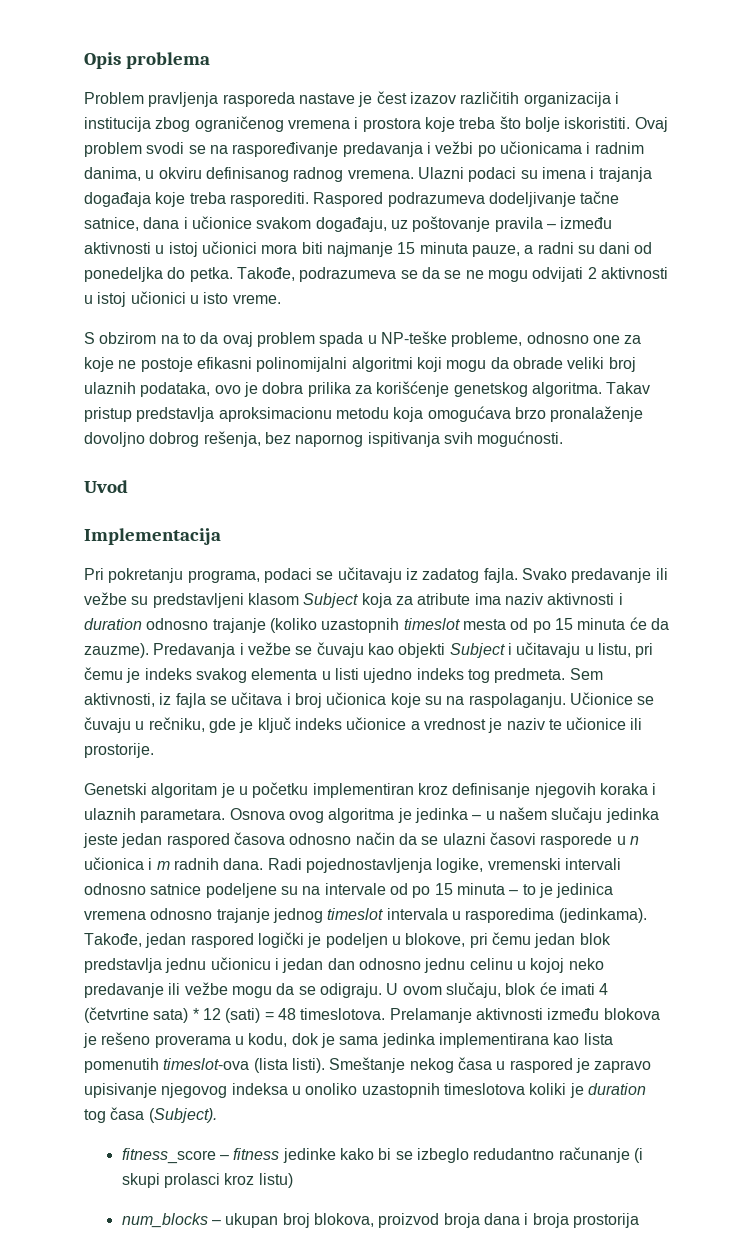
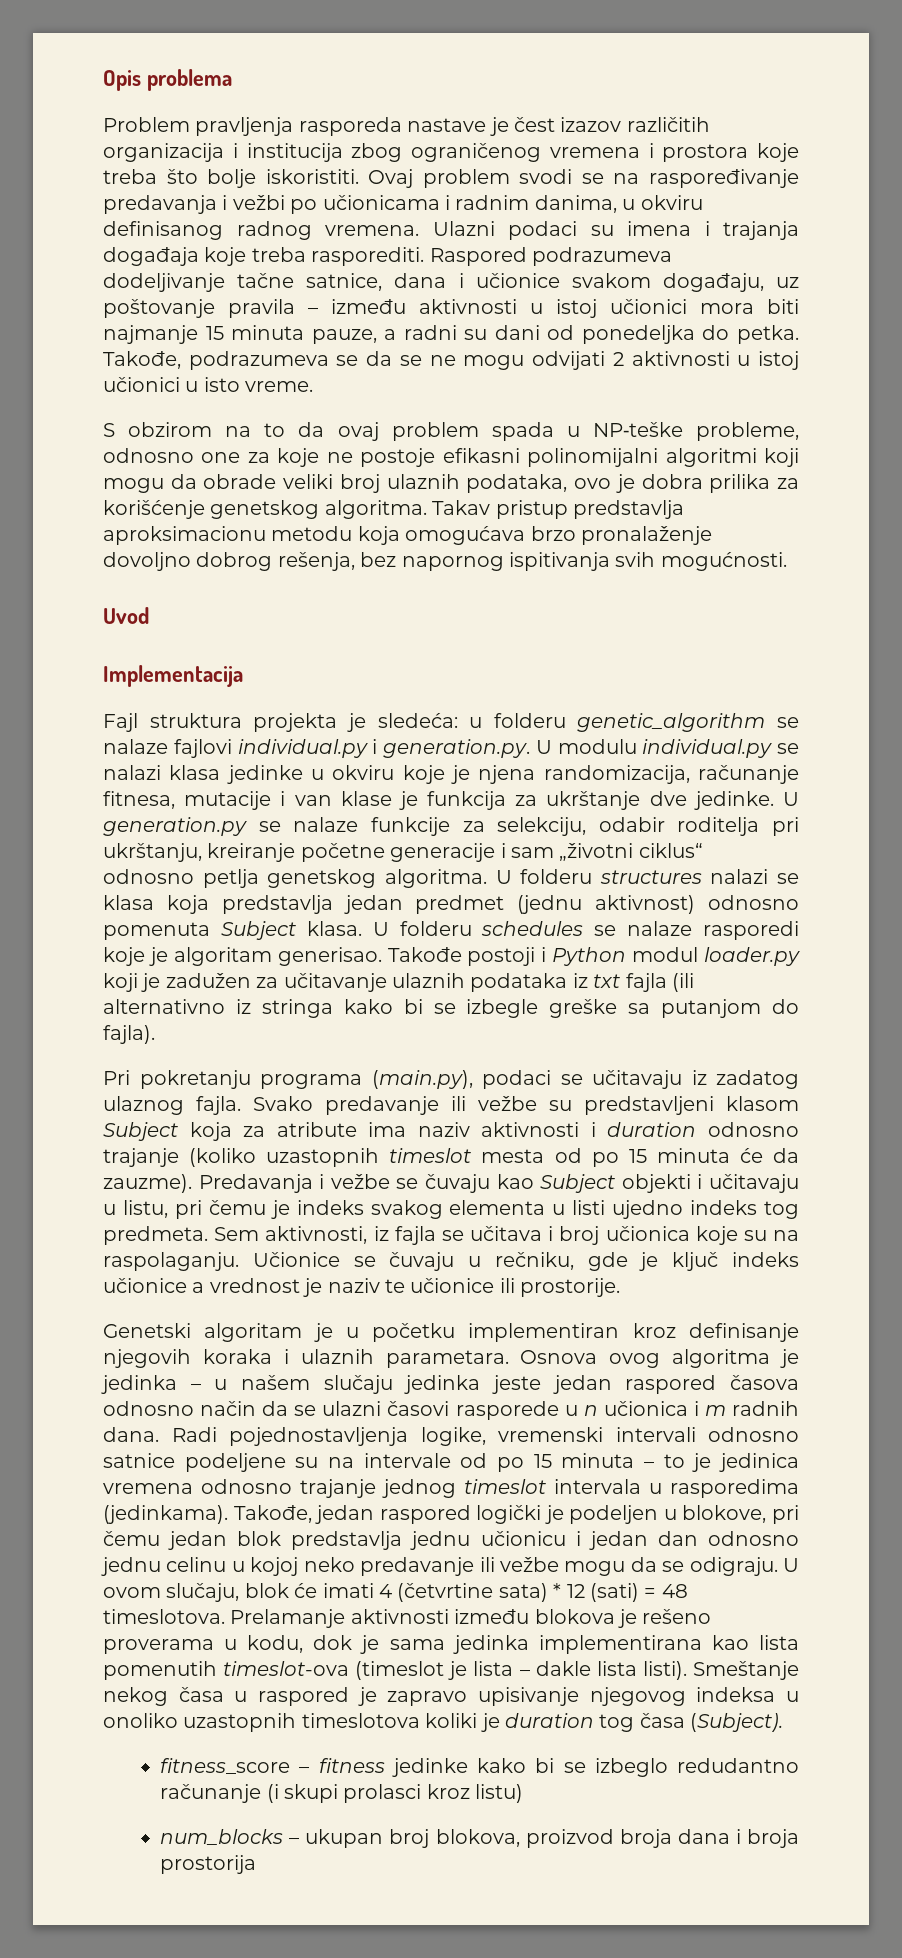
+ Fajl struktura projekta je sledeća: u folderu genetic_algorithm se nalaze fajlovi individual.py i generation.py. U modulu individual.py se nalazi klasa jedinke u okviru koje je njena randomizacija, računanje fitnesa, mutacije i van klase je funkcija za ukrštanje dve jedinke. U generation.py se nalaze funkcije za selekciju, odabir roditelja pri ukrštanju, kreiranje početne generacije i sam „životni ciklus“ odnosno petlja genetskog algoritma. U folderu structures nalazi se klasa koja predstavlja jedan predmet (jednu aktivnost) odnosno pomenuta Subject klasa. U folderu schedules se nalaze rasporedi koje je algoritam generisao. Takođe postoji i Python modul loader.py koji je zadužen za učitavanje ulaznih podataka iz txt fajla (ili alternativno iz stringa kako bi se izbegle greške sa putanjom do fajla).
- Pri pokretanju programa, podaci se učitavaju iz zadatog fajla.
+ Pri pokretanju programa (main.py), podaci se učitavaju iz zadatog ulaznog fajla.
- Predavanja i vežbe se čuvaju kao objekti Subject i učitavaju u listu, pri čemu je indeks svakog elementa u listi ujedno indeks tog predmeta.
+ Predavanja i vežbe se čuvaju kao Subject objekti i učitavaju u listu, pri čemu je indeks svakog elementa u listi ujedno indeks tog predmeta.
- Prelamanje aktivnosti između blokova je rešeno proverama u kodu, dok je sama jedinka implementirana kao lista pomenutih timeslot-ova (lista listi).
+ Prelamanje aktivnosti između blokova je rešeno proverama u kodu, dok je sama jedinka implementirana kao lista pomenutih timeslot-ova (timeslot je lista – dakle lista listi).

